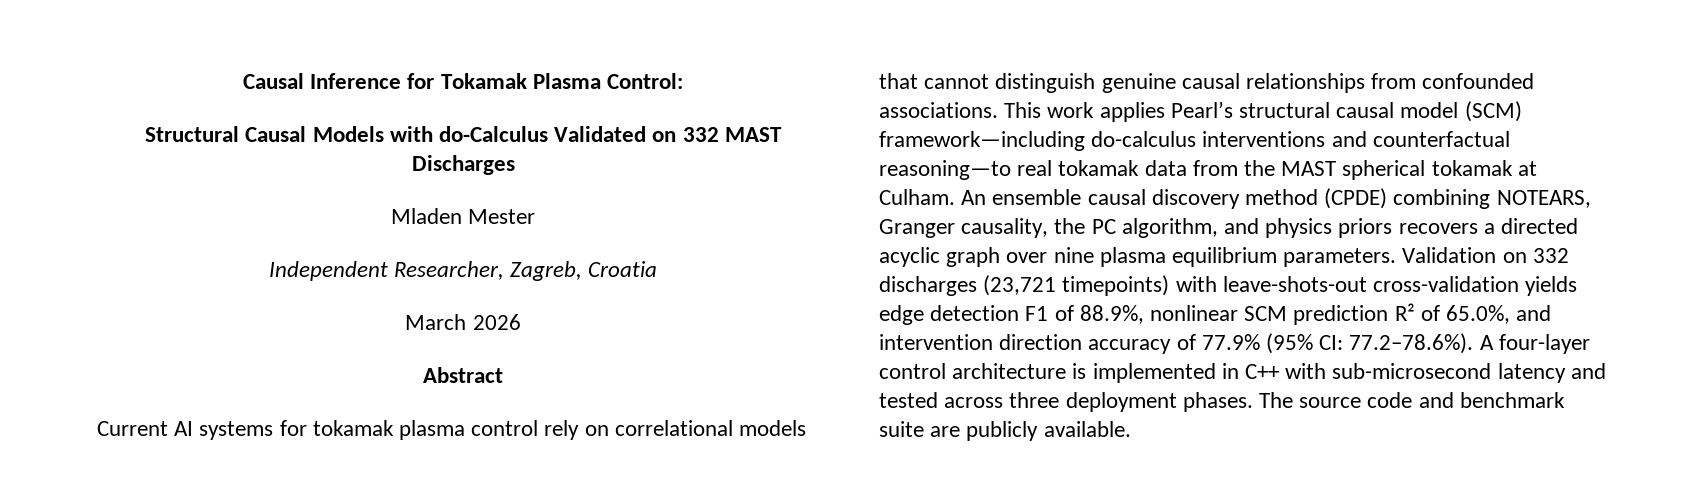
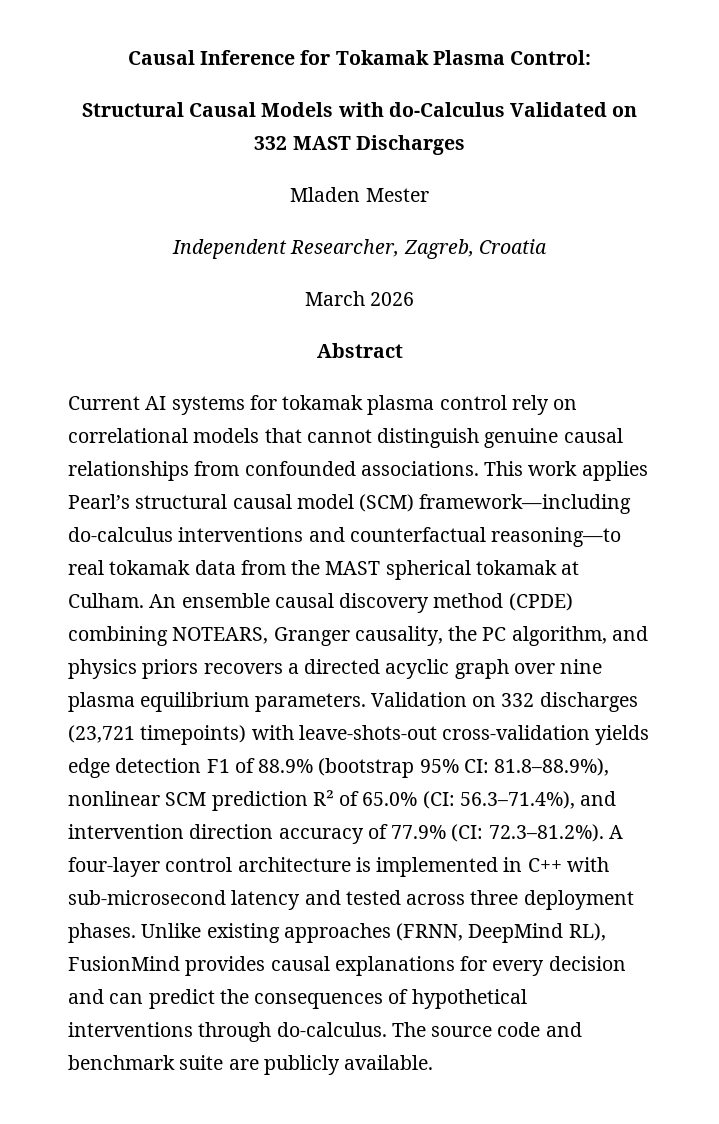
- Validation on 332 discharges (23,721 timepoints) with leave-shots-out cross-validation yields edge detection F1 of 88.9%, nonlinear SCM prediction R² of 65.0%, and intervention direction accuracy of 77.9% (95% CI: 77.2–78.6%). A four-layer control architecture is implemented in C++ with sub-microsecond latency and tested across three deployment phases.
+ Validation on 332 discharges (23,721 timepoints) with leave-shots-out cross-validation yields edge detection F1 of 88.9% (bootstrap 95% CI: 81.8–88.9%), nonlinear SCM prediction R² of 65.0% (CI: 56.3–71.4%), and intervention direction accuracy of 77.9% (CI: 72.3–81.2%). A four-layer control architecture is implemented in C++ with sub-microsecond latency and tested across three deployment phases.
+ Unlike existing approaches (FRNN, DeepMind RL), FusionMind provides causal explanations for every decision and can predict the consequences of hypothetical interventions through do-calculus.

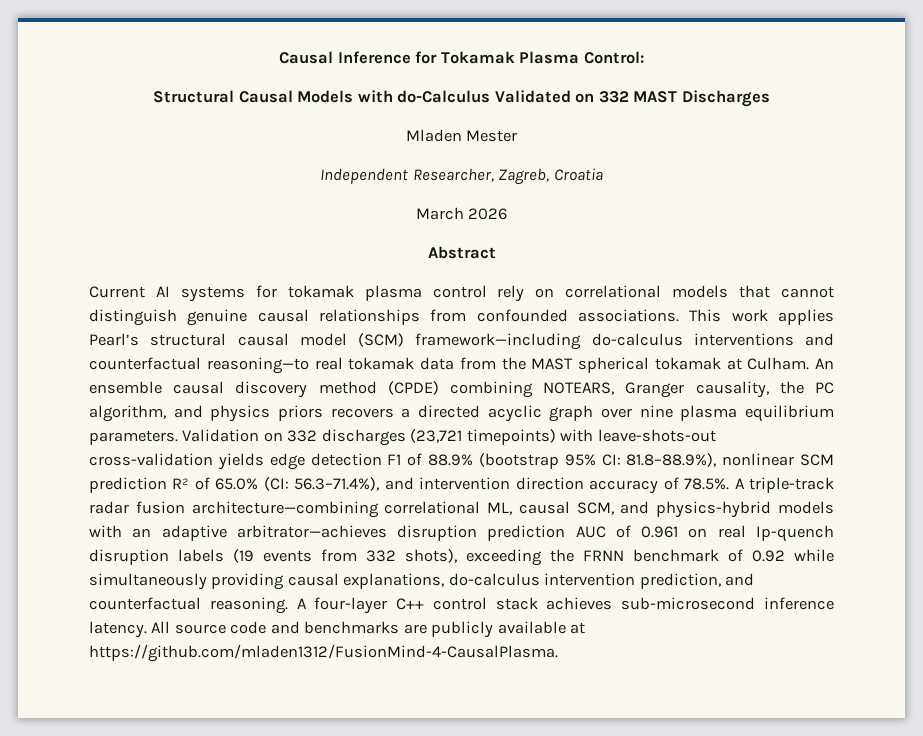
- Validation on 332 discharges (23,721 timepoints) with leave-shots-out cross-validation yields edge detection F1 of 88.9% (bootstrap 95% CI: 81.8–88.9%), nonlinear SCM prediction R² of 65.0% (CI: 56.3–71.4%), and intervention direction accuracy of 77.9% (CI: 72.3–81.2%). A four-layer control architecture is implemented in C++ with sub-microsecond latency and tested across three deployment phases. Unlike existing approaches (FRNN, DeepMind RL), FusionMind provides causal explanations for every decision and can predict the consequences of hypothetical interventions through do-calculus. The source code and benchmark suite are publicly available.
+ Validation on 332 discharges (23,721 timepoints) with leave-shots-out cross-validation yields edge detection F1 of 88.9% (bootstrap 95% CI: 81.8–88.9%), nonlinear SCM prediction R² of 65.0% (CI: 56.3–71.4%), and intervention direction accuracy of 78.5%. A triple-track radar fusion architecture—combining correlational ML, causal SCM, and physics-hybrid models with an adaptive arbitrator—achieves disruption prediction AUC of 0.961 on real Ip-quench disruption labels (19 events from 332 shots), exceeding the FRNN benchmark of 0.92 while simultaneously providing causal explanations, do-calculus intervention prediction, and counterfactual reasoning. A four-layer C++ control stack achieves sub-microsecond inference latency. All source code and benchmarks are publicly available at https://github.com/mladen1312/FusionMind-4-CausalPlasma.

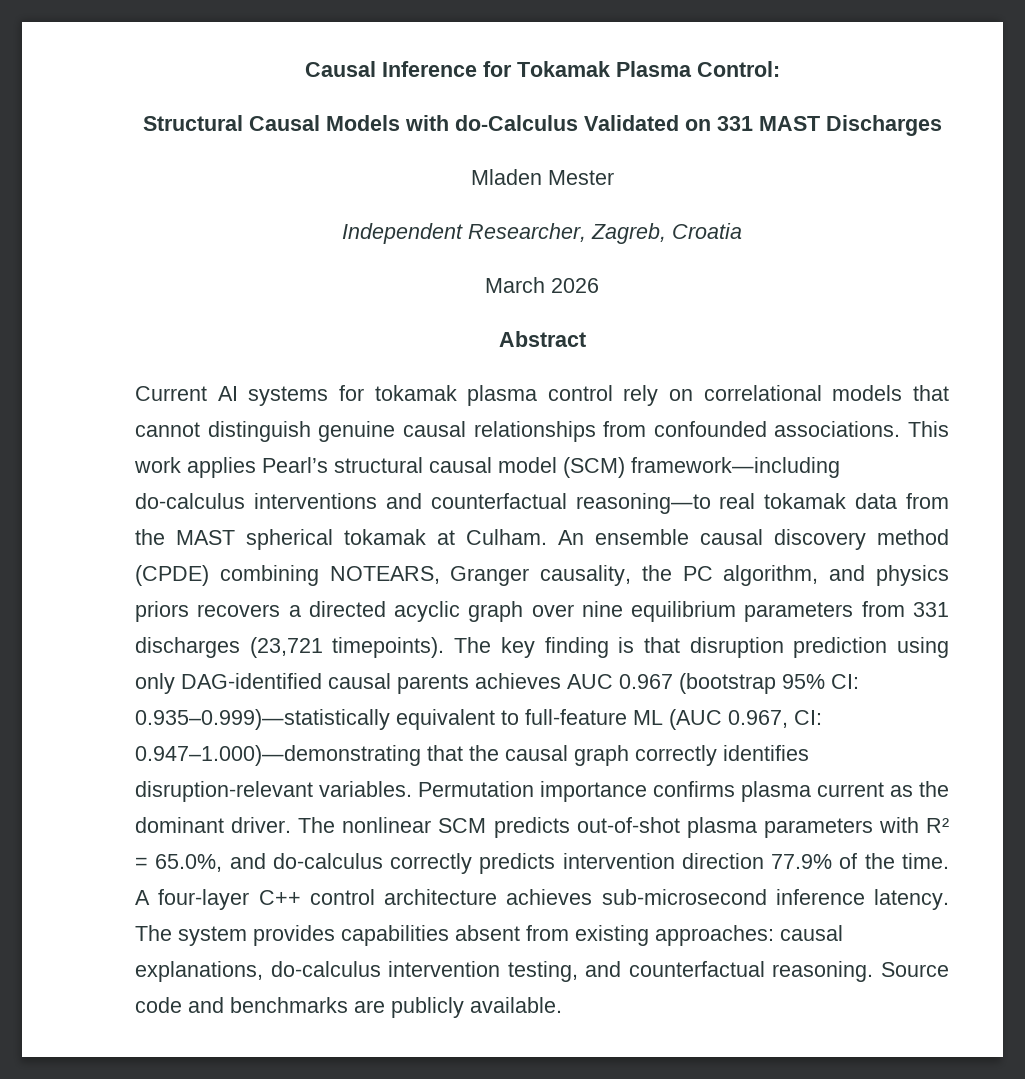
- Structural Causal Models with do-Calculus Validated on 332 MAST Discharges
+ Structural Causal Models with do-Calculus Validated on 331 MAST Discharges
- An ensemble causal discovery method (CPDE) combining NOTEARS, Granger causality, the PC algorithm, and physics priors recovers a directed acyclic graph over nine plasma equilibrium parameters. Validation on 332 discharges (23,721 timepoints) with leave-shots-out cross-validation yields edge detection F1 of 88.9% (bootstrap 95% CI: 81.8–88.9%), nonlinear SCM prediction R² of 65.0% (CI: 56.3–71.4%), and intervention direction accuracy of 78.5%. A triple-track radar fusion architecture—combining correlational ML, causal SCM, and physics-hybrid models with an adaptive arbitrator—achieves disruption prediction AUC of 0.961 on real Ip-quench disruption labels (19 events from 332 shots), exceeding the FRNN benchmark of 0.92 while simultaneously providing causal explanations, do-calculus intervention prediction, and counterfactual reasoning.
+ An ensemble causal discovery method (CPDE) combining NOTEARS, Granger causality, the PC algorithm, and physics priors recovers a directed acyclic graph over nine equilibrium parameters from 331 discharges (23,721 timepoints). The key finding is that disruption prediction using only DAG-identified causal parents achieves AUC 0.967 (bootstrap 95% CI: 0.935–0.999)—statistically equivalent to full-feature ML (AUC 0.967, CI: 0.947–1.000)—demonstrating that the causal graph correctly identifies disruption-relevant variables. Permutation importance confirms plasma current as the dominant driver. The nonlinear SCM predicts out-of-shot plasma parameters with R² = 65.0%, and do-calculus correctly predicts intervention direction 77.9% of the time. A four-layer C++ control architecture achieves sub-microsecond inference latency. The system provides capabilities absent from existing approaches: causal explanations, do-calculus intervention testing, and counterfactual reasoning.
- A four-layer C++ control stack achieves sub-microsecond inference latency. All source code and benchmarks are publicly available at https://github.com/mladen1312/FusionMind-4-CausalPlasma.
+ Source code and benchmarks are publicly available.

